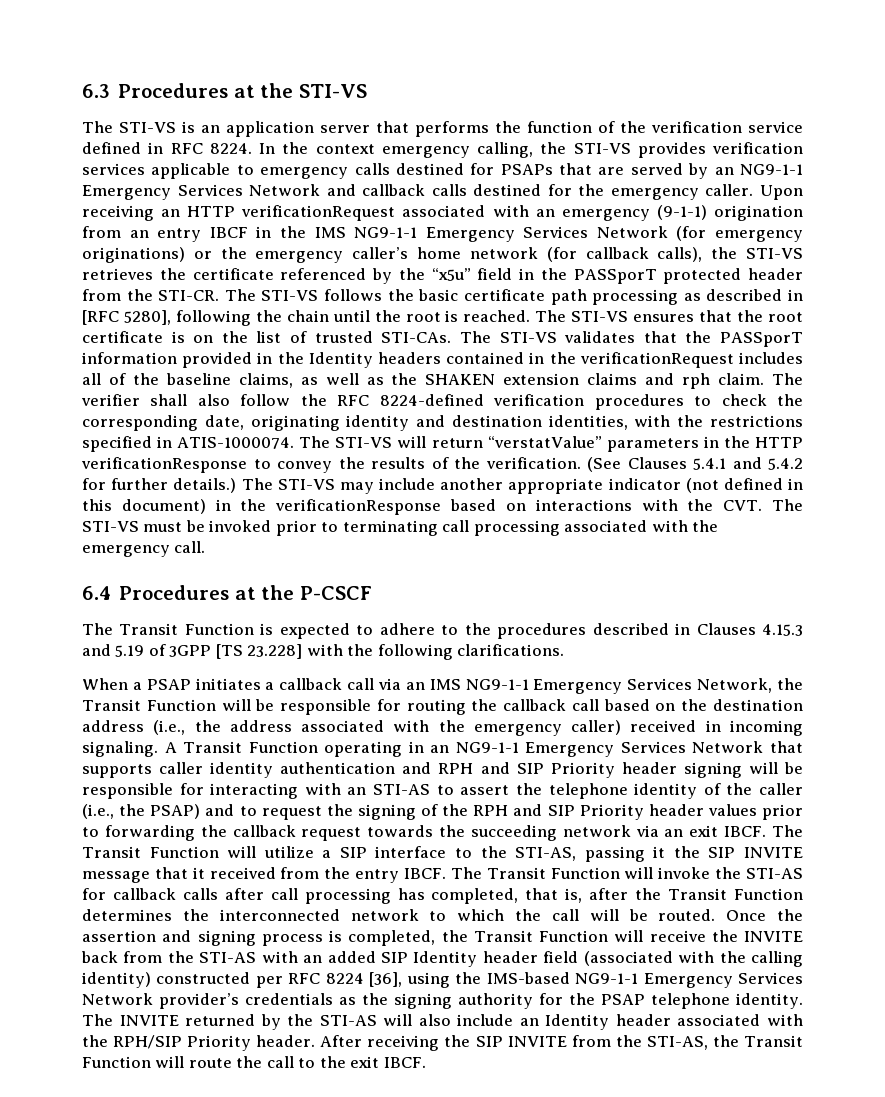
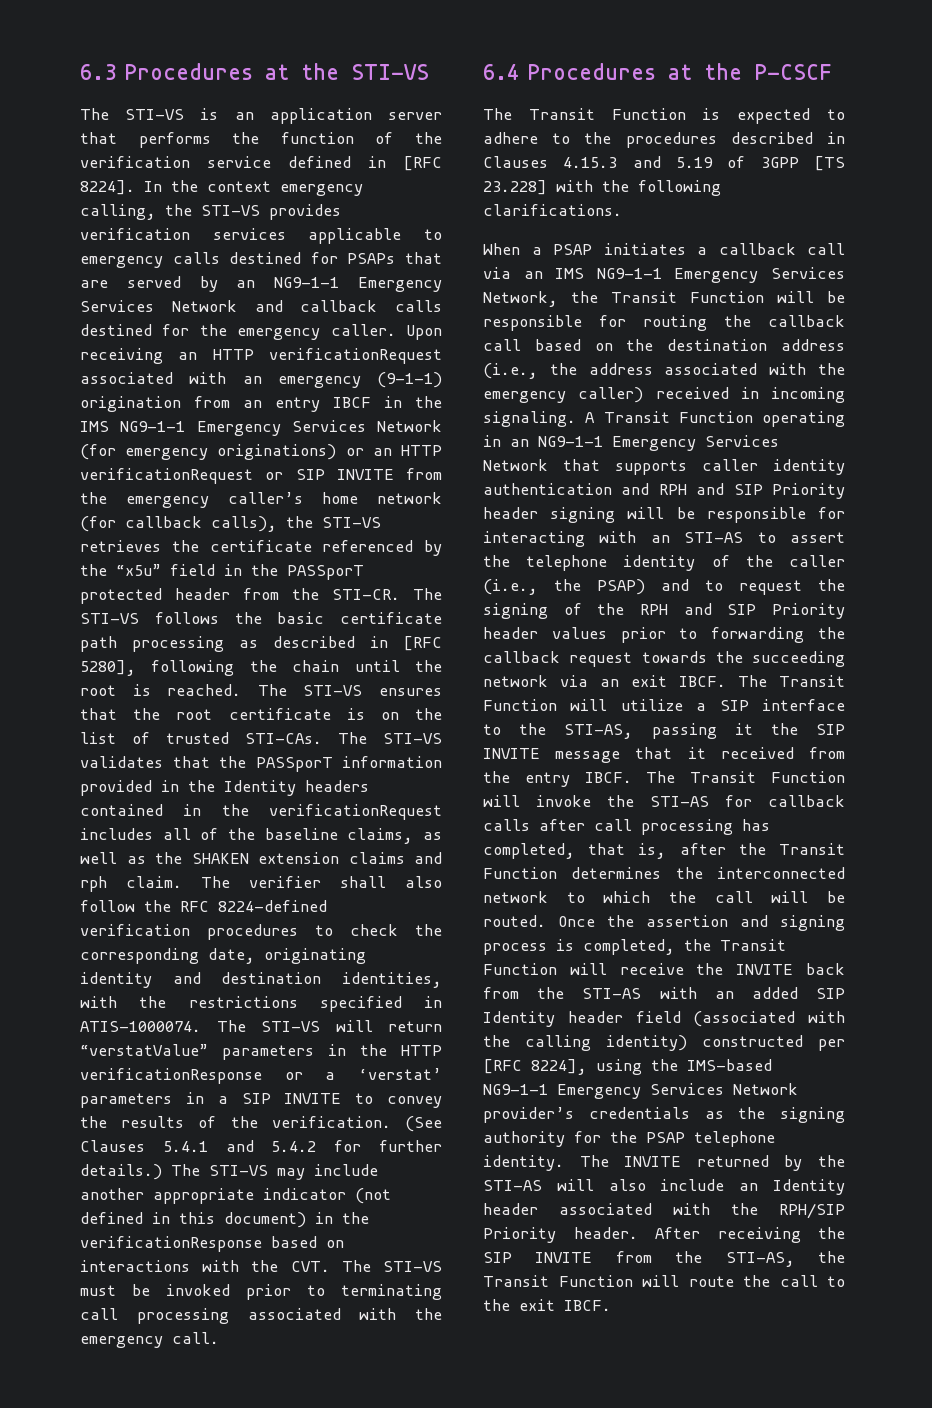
- The STI-VS is an application server that performs the function of the verification service defined in RFC 8224.
+ The STI-VS is an application server that performs the function of the verification service defined in [RFC 8224].
- Upon receiving an HTTP verificationRequest associated with an emergency (9-1-1) origination from an entry IBCF in the IMS NG9-1-1 Emergency Services Network (for emergency originations) or the emergency caller’s home network (for callback calls), the STI-VS retrieves the certificate referenced by the “x5u” field in the PASSporT protected header from the STI-CR.
+ Upon receiving an HTTP verificationRequest associated with an emergency (9-1-1) origination from an entry IBCF in the IMS NG9-1-1 Emergency Services Network (for emergency originations) or an HTTP verificationRequest or SIP INVITE from the emergency caller’s home network (for callback calls), the STI-VS retrieves the certificate referenced by the “x5u” field in the PASSporT protected header from the STI-CR.
- The STI-VS will return “verstatValue” parameters in the HTTP verificationResponse to convey the results of the verification.
+ The STI-VS will return “verstatValue” parameters in the HTTP verificationResponse or a ‘verstat’ parameters in a SIP INVITE to convey the results of the verification.
- Once the assertion and signing process is completed, the Transit Function will receive the INVITE back from the STI-AS with an added SIP Identity header field (associated with the calling identity) constructed per RFC 8224 [36], using the IMS-based NG9-1-1 Emergency Services Network provider’s credentials as the signing authority for the PSAP telephone identity.
+ Once the assertion and signing process is completed, the Transit Function will receive the INVITE back from the STI-AS with an added SIP Identity header field (associated with the calling identity) constructed per [RFC 8224], using the IMS-based NG9-1-1 Emergency Services Network provider’s credentials as the signing authority for the PSAP telephone identity.

